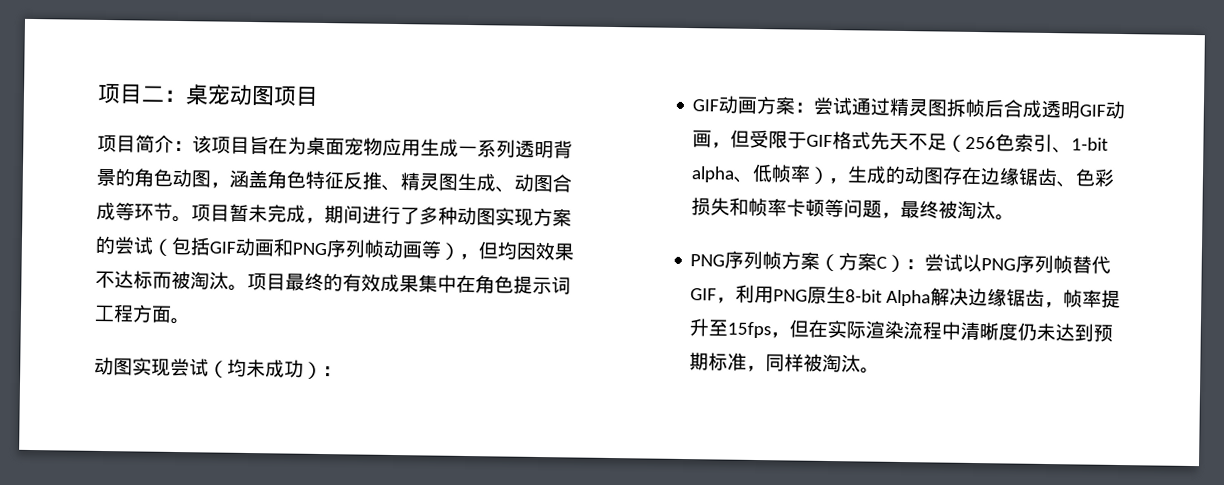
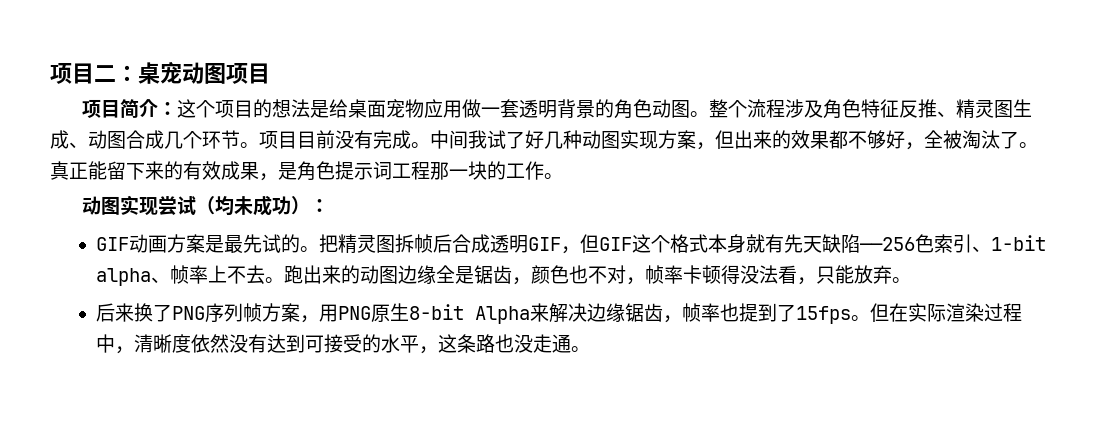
- 项目简介：该项目旨在为桌面宠物应用生成一系列透明背景的角色动图，涵盖角色特征反推、精灵图生成、动图合成等环节。
+ 项目简介：这个项目的想法是给桌面宠物应用做一套透明背景的角色动图。整个流程涉及角色特征反推、精灵图生成、动图合成几个环节。
- 项目暂未完成，期间进行了多种动图实现方案的尝试（包括GIF动画和PNG序列帧动画等），但均因效果不达标而被淘汰。项目最终的有效成果集中在角色提示词工程方面。
+ 项目目前没有完成。中间我试了好几种动图实现方案，但出来的效果都不够好，全被淘汰了。真正能留下来的有效成果，是角色提示词工程那一块的工作。
- GIF动画方案：尝试通过精灵图拆帧后合成透明GIF动画，但受限于GIF格式先天不足（256色索引、1-bit alpha、低帧率），生成的动图存在边缘锯齿、色彩损失和帧率卡顿等问题，最终被淘汰。
- PNG序列帧方案（方案C）：尝试以PNG序列帧替代GIF，利用PNG原生8-bit Alpha解决边缘锯齿，帧率提升至15fps，但在实际渲染流程中清晰度仍未达到预期标准，同样被淘汰。
+ GIF动画方案是最先试的。把精灵图拆帧后合成透明GIF，但GIF这个格式本身就有先天缺陷——256色索引、1-bit alpha、帧率上不去。跑出来的动图边缘全是锯齿，颜色也不对，帧率卡顿得没法看，只能放弃。
+ 后来换了PNG序列帧方案，用PNG原生8-bit Alpha来解决边缘锯齿，帧率也提到了15fps。但在实际渲染过程中，清晰度依然没有达到可接受的水平，这条路也没走通。

